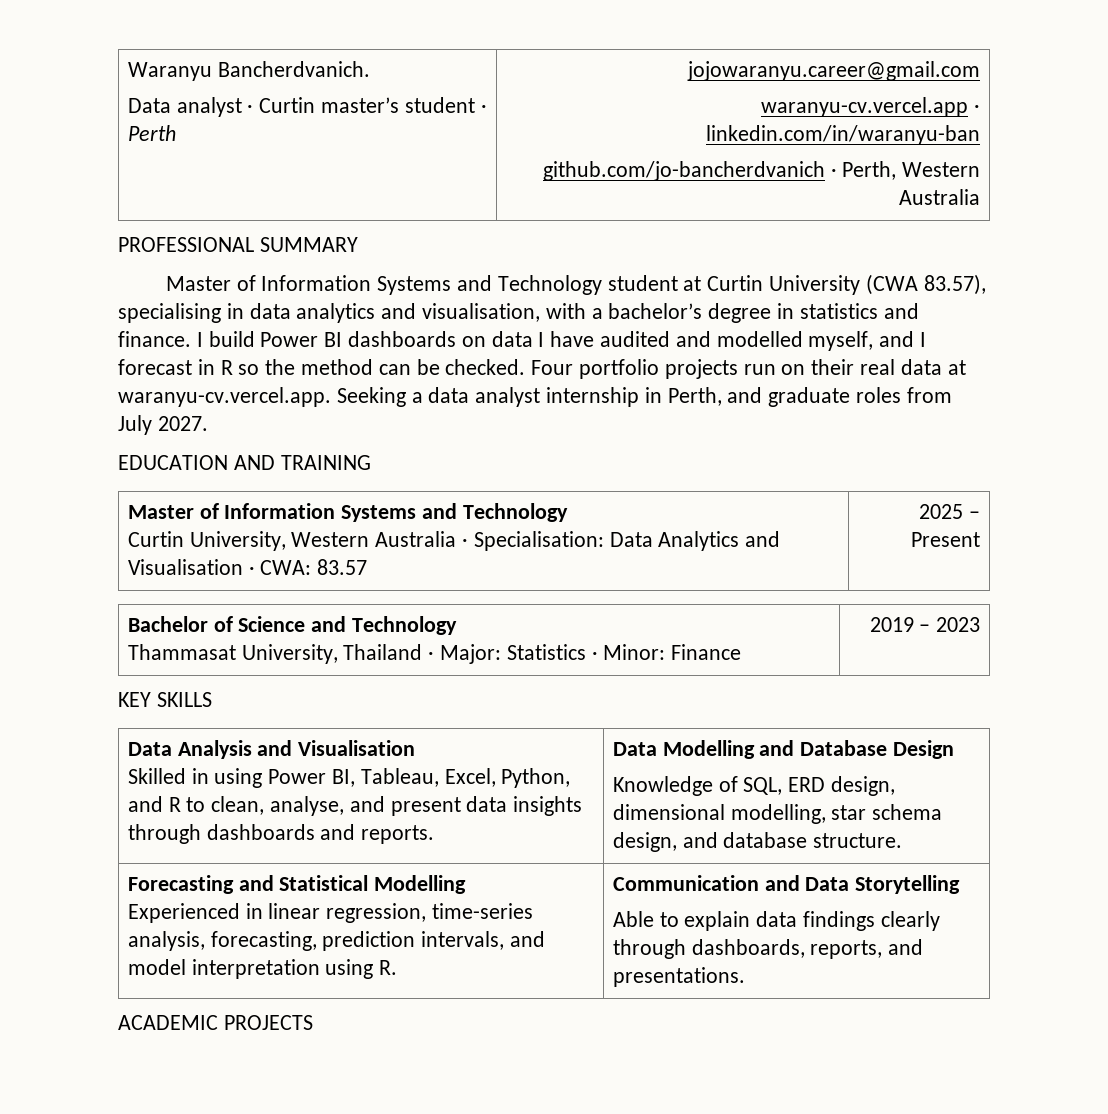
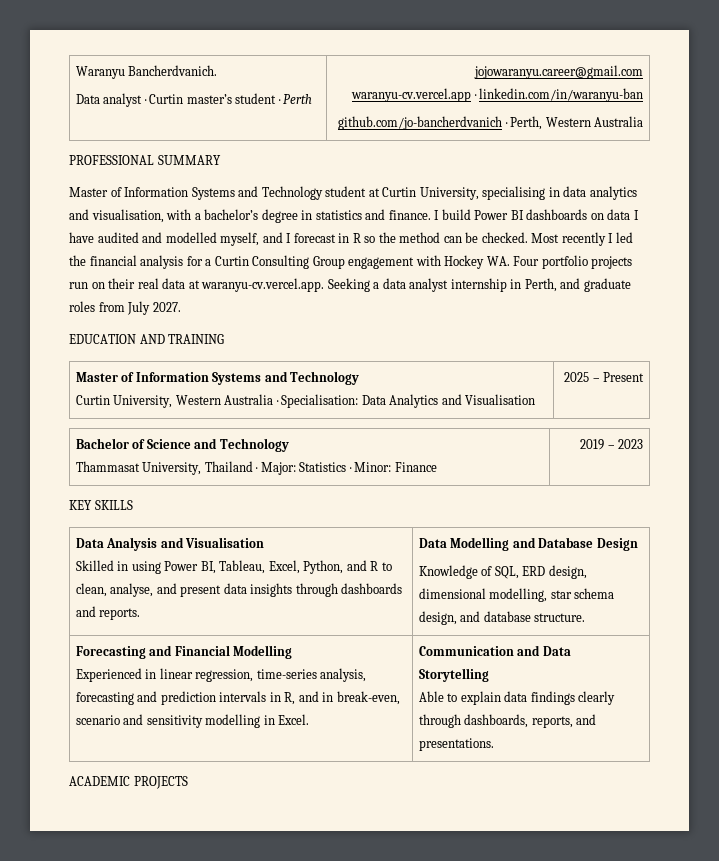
- Master of Information Systems and Technology student at Curtin University (CWA 83.57), specialising in data analytics and visualisation, with a bachelor’s degree in statistics and finance.
+ Master of Information Systems and Technology student at Curtin University, specialising in data analytics and visualisation, with a bachelor’s degree in statistics and finance.
- Four portfolio projects run on their real data at waranyu-cv.vercel.app. Seeking a data analyst internship in Perth, and graduate roles from July 2027.
+ Most recently I led the financial analysis for a Curtin Consulting Group engagement with Hockey WA. Four portfolio projects run on their real data at waranyu-cv.vercel.app. Seeking a data analyst internship in Perth, and graduate roles from July 2027.
  EDUCATION AND TRAINING
  Master of Information Systems and Technology
- Curtin University, Western Australia · Specialisation: Data Analytics and Visualisation · CWA: 83.57 | 2025 – Present
+ Curtin University, Western Australia · Specialisation: Data Analytics and Visualisation | 2025 – Present
- Forecasting and Statistical Modelling
- Experienced in linear regression, time-series analysis, forecasting, prediction intervals, and model interpretation using R. | Communication and Data Storytelling
+ Forecasting and Financial Modelling
+ Experienced in linear regression, time-series analysis, forecasting and prediction intervals in R, and in break-even, scenario and sensitivity modelling in Excel. | Communication and Data Storytelling

